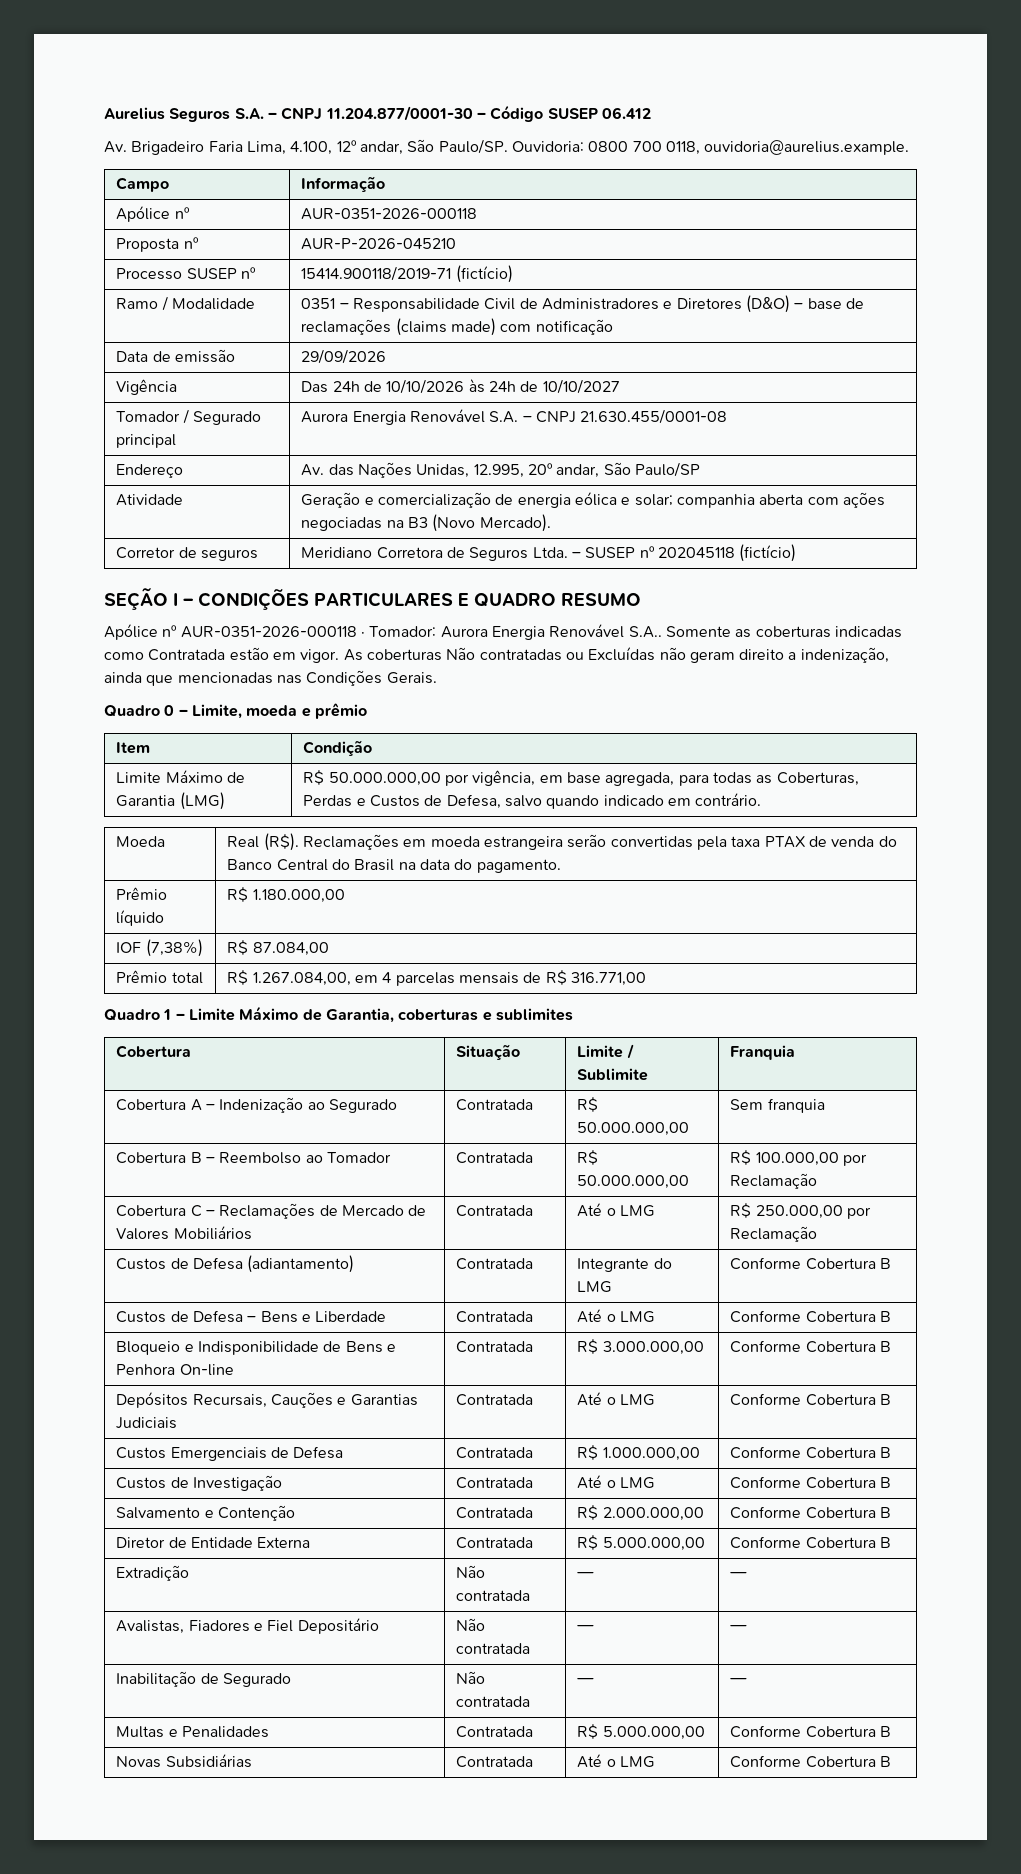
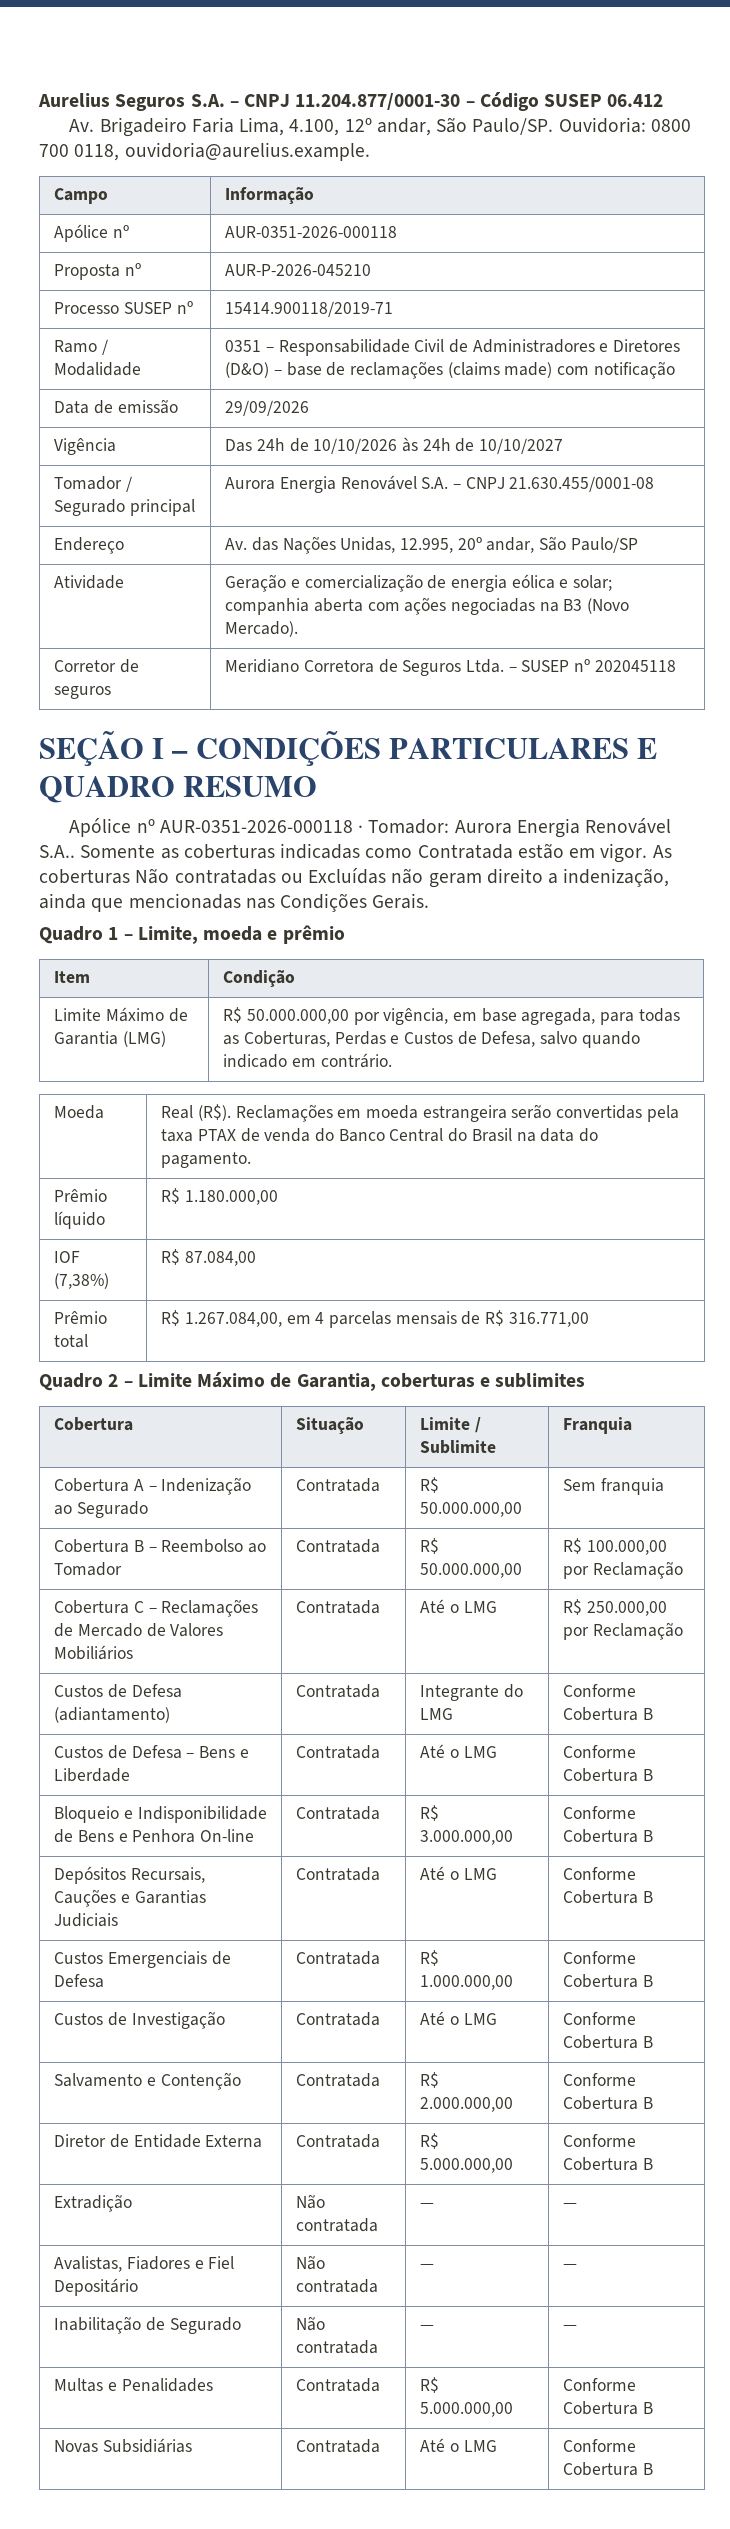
- Processo SUSEP nº | 15414.900118/2019-71 (fictício)
+ Processo SUSEP nº | 15414.900118/2019-71
- Corretor de seguros | Meridiano Corretora de Seguros Ltda. – SUSEP nº 202045118 (fictício)
+ Corretor de seguros | Meridiano Corretora de Seguros Ltda. – SUSEP nº 202045118
- Quadro 0 – Limite, moeda e prêmio
+ Quadro 1 – Limite, moeda e prêmio
- Quadro 1 – Limite Máximo de Garantia, coberturas e sublimites
+ Quadro 2 – Limite Máximo de Garantia, coberturas e sublimites

